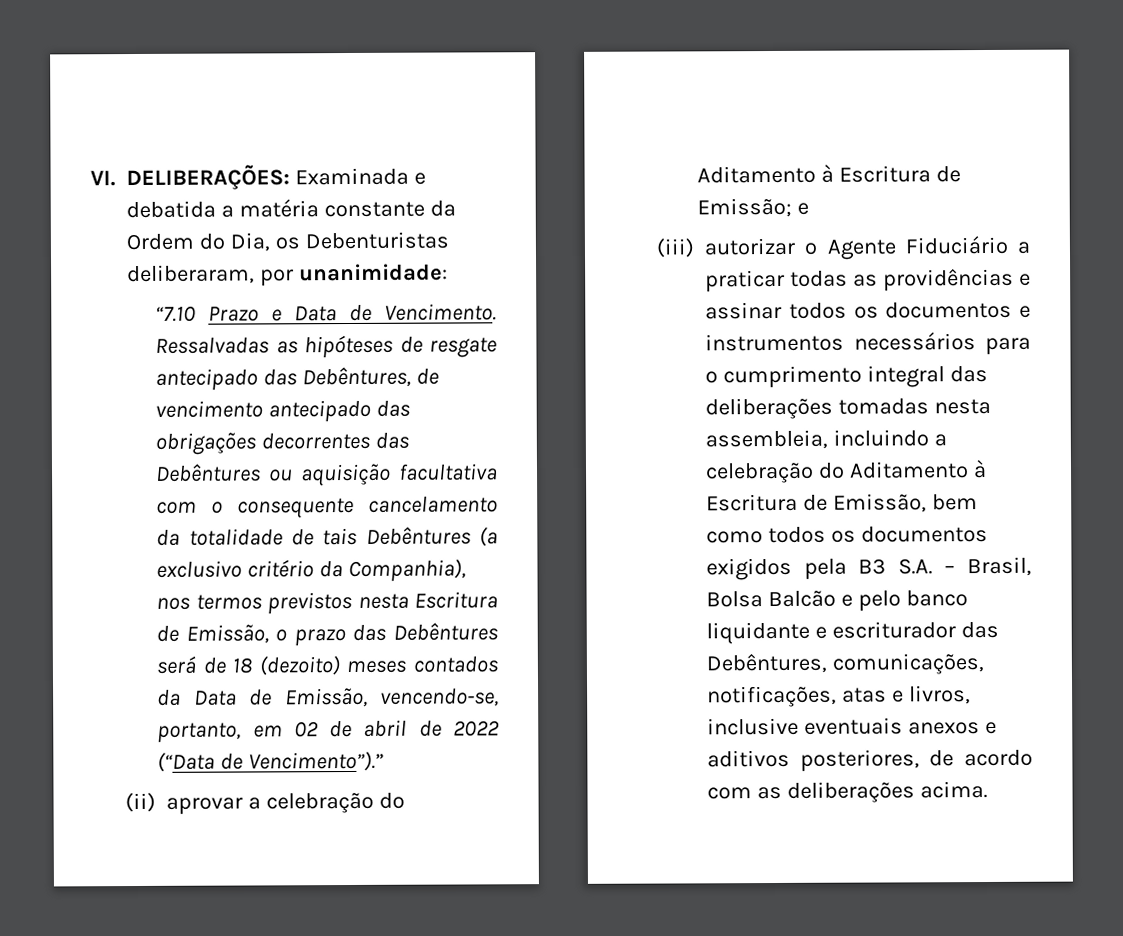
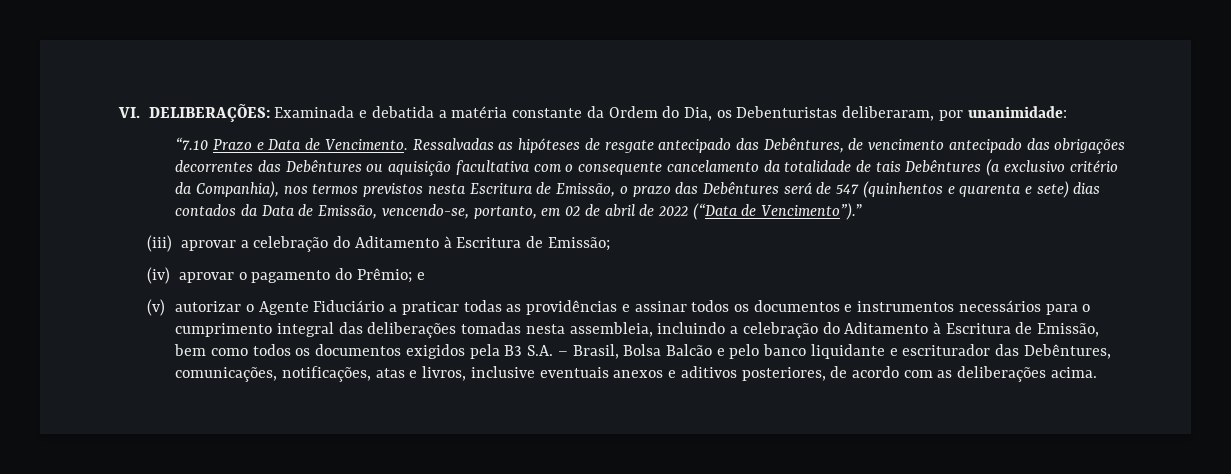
- Ressalvadas as hipóteses de resgate antecipado das Debêntures, de vencimento antecipado das obrigações decorrentes das Debêntures ou aquisição facultativa com o consequente cancelamento da totalidade de tais Debêntures (a exclusivo critério da Companhia), nos termos previstos nesta Escritura de Emissão, o prazo das Debêntures será de 18 (dezoito) meses contados da Data de Emissão, vencendo-se, portanto, em 02 de abril de 2022 (“Data de Vencimento”).”
+ Ressalvadas as hipóteses de resgate antecipado das Debêntures, de vencimento antecipado das obrigações decorrentes das Debêntures ou aquisição facultativa com o consequente cancelamento da totalidade de tais Debêntures (a exclusivo critério da Companhia), nos termos previstos nesta Escritura de Emissão, o prazo das Debêntures será de 547 (quinhentos e quarenta e sete) dias contados da Data de Emissão, vencendo-se, portanto, em 02 de abril de 2022 (“Data de Vencimento”).”
- (ii) aprovar a celebração do Aditamento à Escritura de Emissão; e
+ (iii) aprovar a celebração do Aditamento à Escritura de Emissão;
+ (iv) aprovar o pagamento do Prêmio; e
- (iii) autorizar o Agente Fiduciário a praticar todas as providências e assinar todos os documentos e instrumentos necessários para o cumprimento integral das deliberações tomadas nesta assembleia, incluindo a celebração do Aditamento à Escritura de Emissão, bem como todos os documentos exigidos pela B3 S.A. – Brasil, Bolsa Balcão e pelo banco liquidante e escriturador das Debêntures, comunicações, notificações, atas e livros, inclusive eventuais anexos e aditivos posteriores, de acordo com as deliberações acima.
+ (v) autorizar o Agente Fiduciário a praticar todas as providências e assinar todos os documentos e instrumentos necessários para o cumprimento integral das deliberações tomadas nesta assembleia, incluindo a celebração do Aditamento à Escritura de Emissão, bem como todos os documentos exigidos pela B3 S.A. – Brasil, Bolsa Balcão e pelo banco liquidante e escriturador das Debêntures, comunicações, notificações, atas e livros, inclusive eventuais anexos e aditivos posteriores, de acordo com as deliberações acima.

